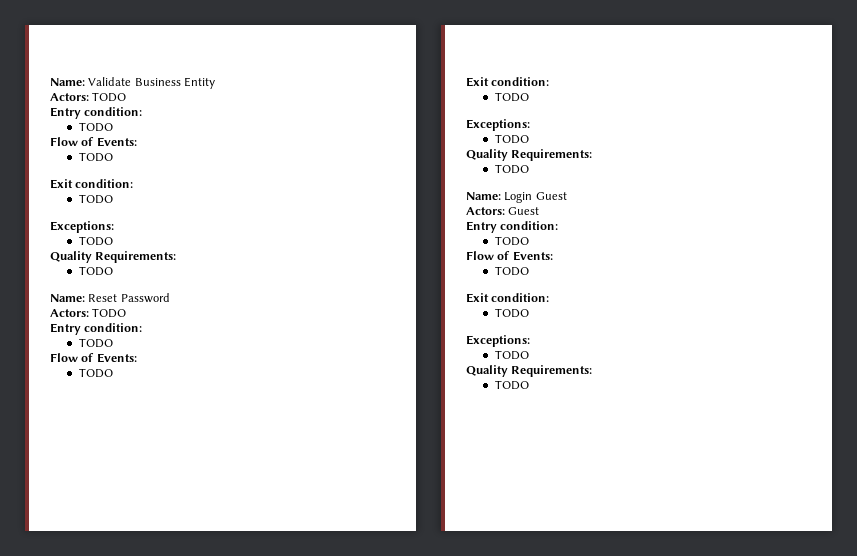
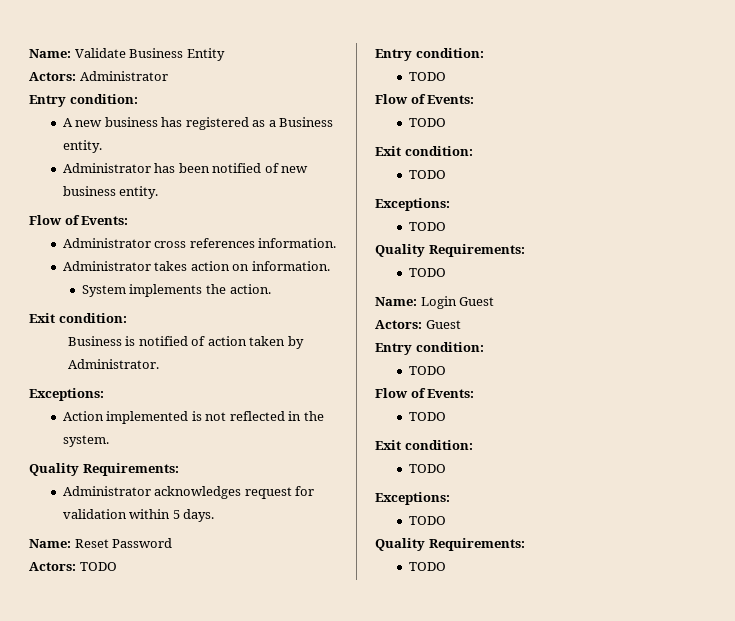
  Name: Validate Business Entity
- Actors: TODO
+ Actors: Administrator
  Entry condition:
- TODO
+ A new business has registered as a Business entity.
+ Administrator has been notified of new business entity.
  Flow of Events:
- TODO
+ Administrator cross references information.
+ Administrator takes action on information.
+ System implements the action.
  Exit condition:
- TODO
+ Business is notified of action taken by Administrator.
  Exceptions:
- TODO
+ Action implemented is not reflected in the system.
  Quality Requirements:
- TODO
+ Administrator acknowledges request for validation within 5 days.

